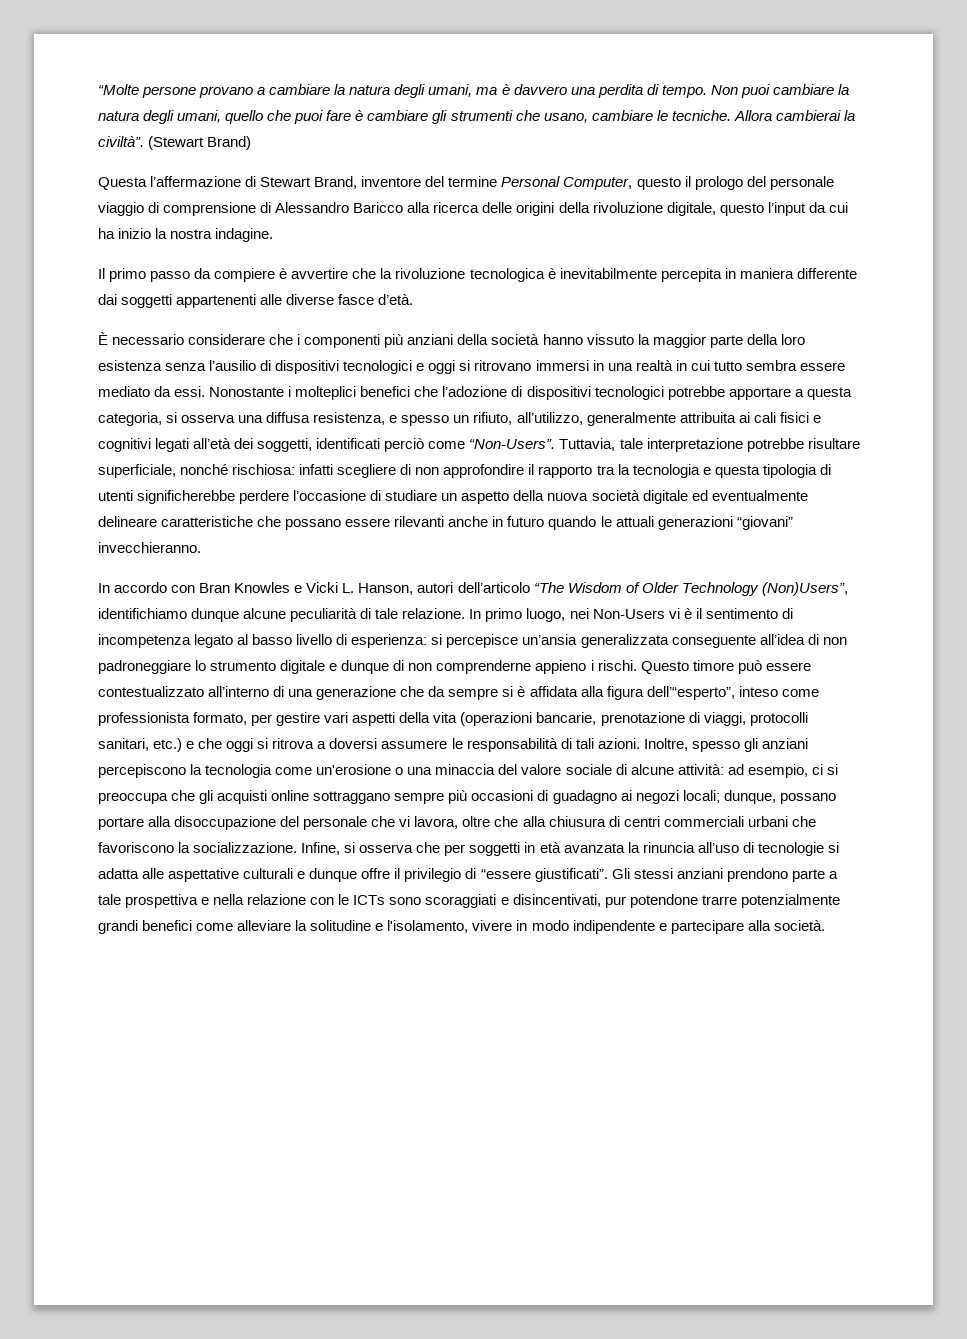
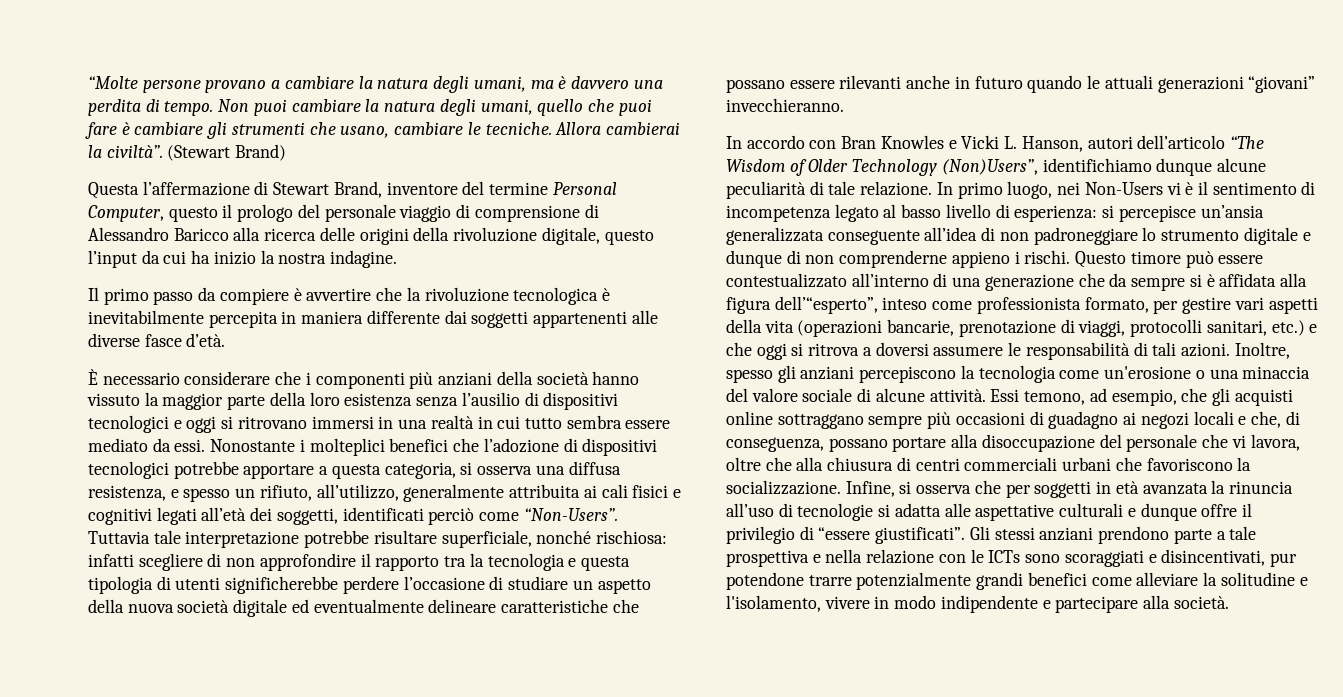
- Tuttavia, tale interpretazione potrebbe risultare superficiale, nonché rischiosa: infatti scegliere di non approfondire il rapporto tra la tecnologia e questa tipologia di utenti significherebbe perdere l’occasione di studiare un aspetto della nuova società digitale ed eventualmente delineare caratteristiche che possano essere rilevanti anche in futuro quando le attuali generazioni “giovani” invecchieranno.
+ Tuttavia tale interpretazione potrebbe risultare superficiale, nonché rischiosa: infatti scegliere di non approfondire il rapporto tra la tecnologia e questa tipologia di utenti significherebbe perdere l’occasione di studiare un aspetto della nuova società digitale ed eventualmente delineare caratteristiche che possano essere rilevanti anche in futuro quando le attuali generazioni “giovani” invecchieranno.
- Inoltre, spesso gli anziani percepiscono la tecnologia come un'erosione o una minaccia del valore sociale di alcune attività: ad esempio, ci si preoccupa che gli acquisti online sottraggano sempre più occasioni di guadagno ai negozi locali; dunque, possano portare alla disoccupazione del personale che vi lavora, oltre che alla chiusura di centri commerciali urbani che favoriscono la socializzazione.
+ Inoltre, spesso gli anziani percepiscono la tecnologia come un'erosione o una minaccia del valore sociale di alcune attività. Essi temono, ad esempio, che gli acquisti online sottraggano sempre più occasioni di guadagno ai negozi locali e che, di conseguenza, possano portare alla disoccupazione del personale che vi lavora, oltre che alla chiusura di centri commerciali urbani che favoriscono la socializzazione.

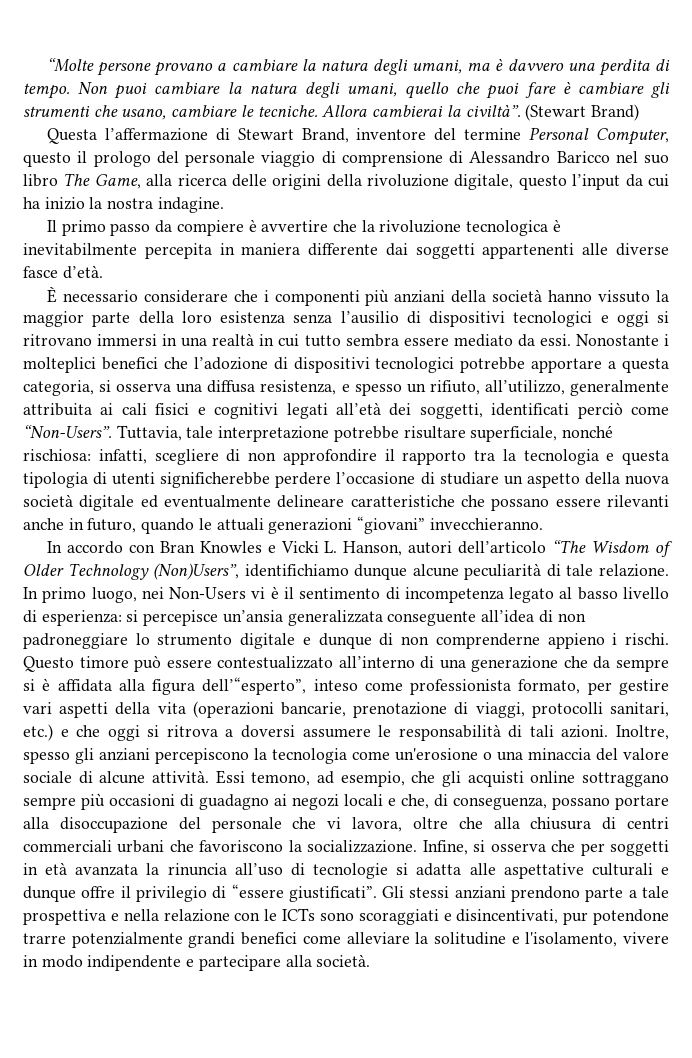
- Questa l’affermazione di Stewart Brand, inventore del termine Personal Computer, questo il prologo del personale viaggio di comprensione di Alessandro Baricco alla ricerca delle origini della rivoluzione digitale, questo l’input da cui ha inizio la nostra indagine.
+ Questa l’affermazione di Stewart Brand, inventore del termine Personal Computer, questo il prologo del personale viaggio di comprensione di Alessandro Baricco nel suo libro The Game, alla ricerca delle origini della rivoluzione digitale, questo l’input da cui ha inizio la nostra indagine.
- Tuttavia tale interpretazione potrebbe risultare superficiale, nonché rischiosa: infatti scegliere di non approfondire il rapporto tra la tecnologia e questa tipologia di utenti significherebbe perdere l’occasione di studiare un aspetto della nuova società digitale ed eventualmente delineare caratteristiche che possano essere rilevanti anche in futuro quando le attuali generazioni “giovani” invecchieranno.
+ Tuttavia, tale interpretazione potrebbe risultare superficiale, nonché rischiosa: infatti, scegliere di non approfondire il rapporto tra la tecnologia e questa tipologia di utenti significherebbe perdere l’occasione di studiare un aspetto della nuova società digitale ed eventualmente delineare caratteristiche che possano essere rilevanti anche in futuro, quando le attuali generazioni “giovani” invecchieranno.

